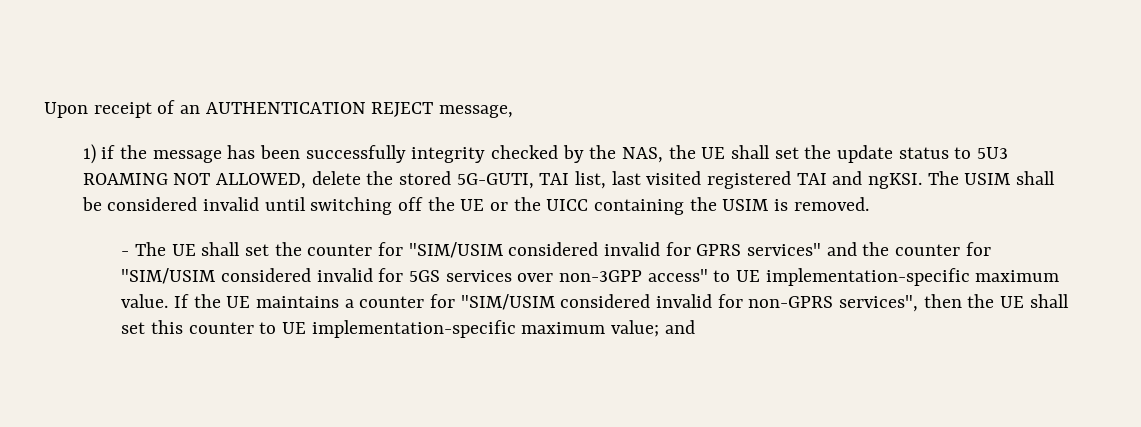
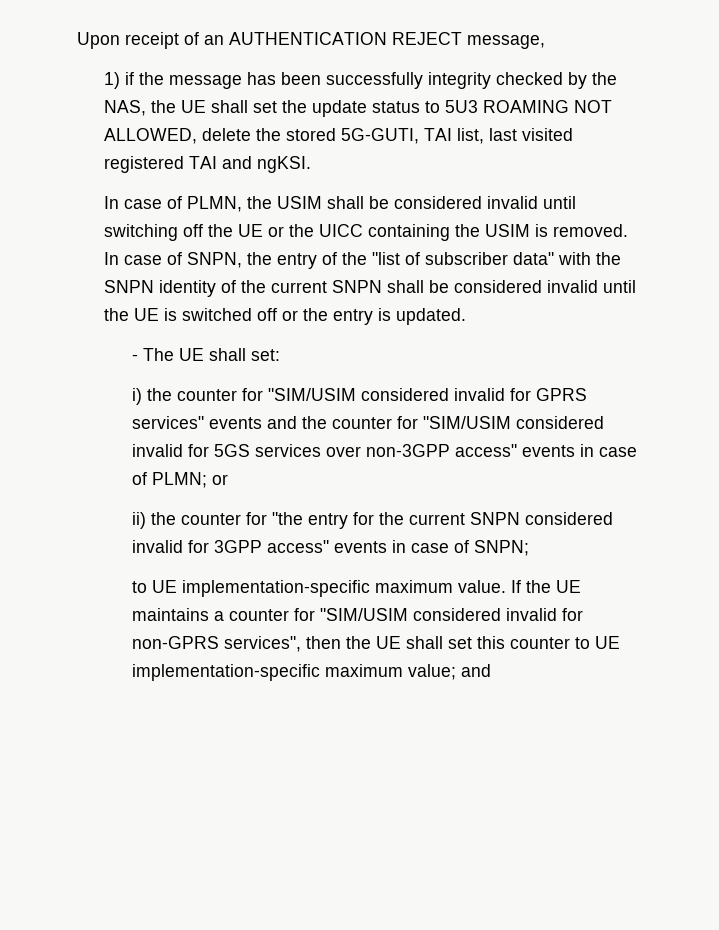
- 1) if the message has been successfully integrity checked by the NAS, the UE shall set the update status to 5U3 ROAMING NOT ALLOWED, delete the stored 5G-GUTI, TAI list, last visited registered TAI and ngKSI. The USIM shall be considered invalid until switching off the UE or the UICC containing the USIM is removed.
+ 1) if the message has been successfully integrity checked by the NAS, the UE shall set the update status to 5U3 ROAMING NOT ALLOWED, delete the stored 5G-GUTI, TAI list, last visited registered TAI and ngKSI.
+ In case of PLMN, the USIM shall be considered invalid until switching off the UE or the UICC containing the USIM is removed. In case of SNPN, the entry of the "list of subscriber data" with the SNPN identity of the current SNPN shall be considered invalid until the UE is switched off or the entry is updated.
- - The UE shall set the counter for "SIM/USIM considered invalid for GPRS services" and the counter for "SIM/USIM considered invalid for 5GS services over non-3GPP access" to UE implementation-specific maximum value.
+ - The UE shall set:
+ i) the counter for "SIM/USIM considered invalid for GPRS services" events and the counter for "SIM/USIM considered invalid for 5GS services over non-3GPP access" events in case of PLMN; or
+ ii) the counter for "the entry for the current SNPN considered invalid for 3GPP access" events in case of SNPN;
+ to UE implementation-specific maximum value.

